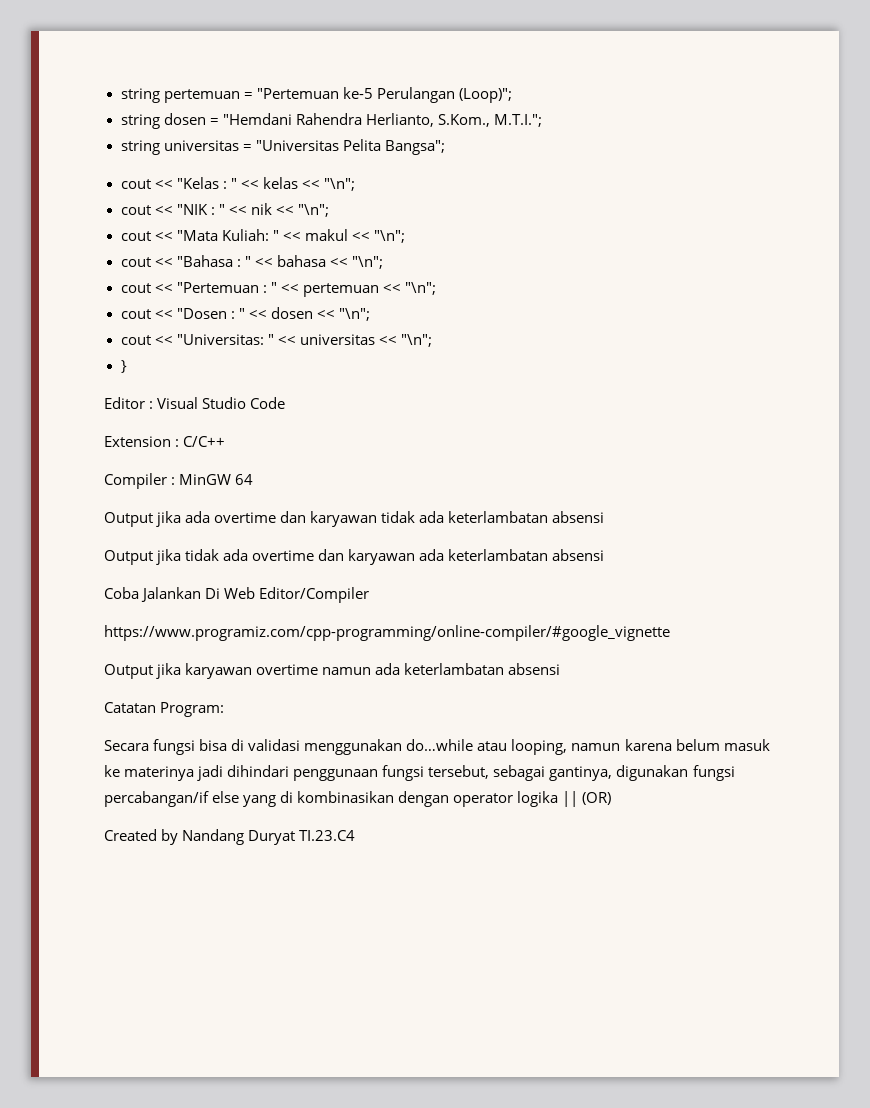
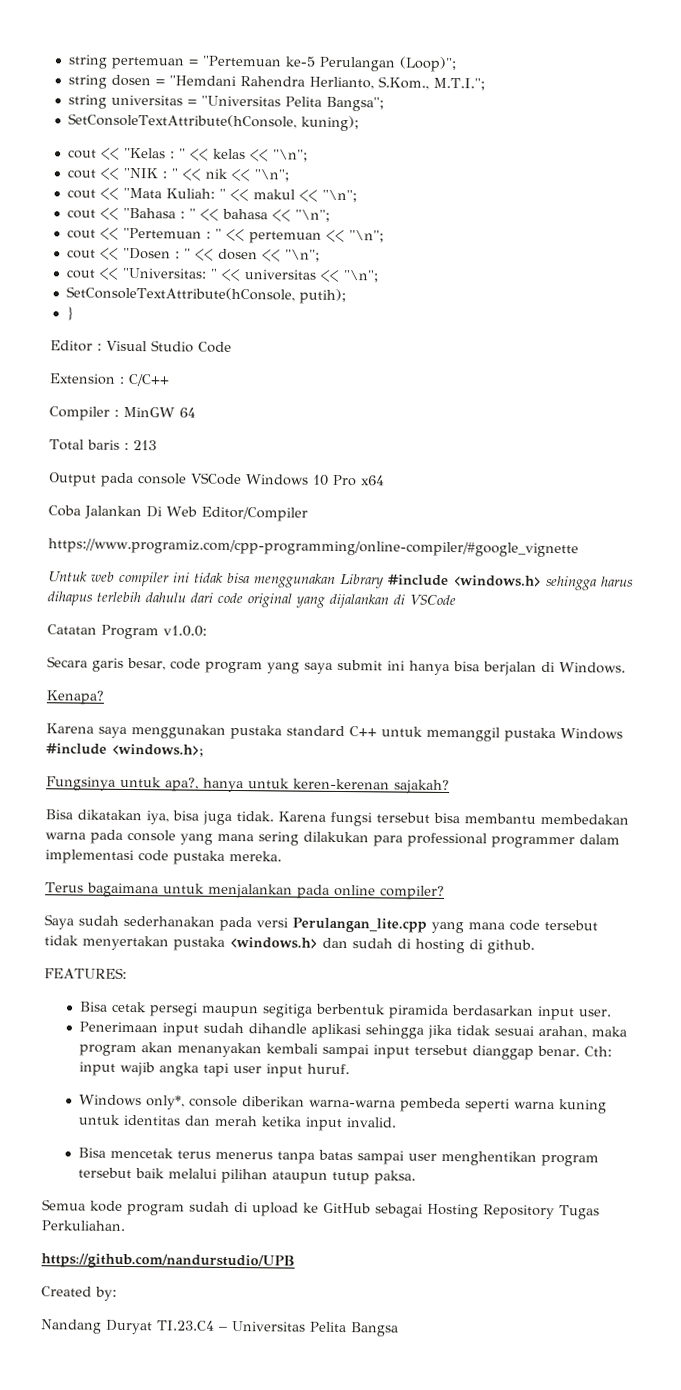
+ SetConsoleTextAttribute(hConsole, kuning);
+ SetConsoleTextAttribute(hConsole, putih);
- Output jika ada overtime dan karyawan tidak ada keterlambatan absensi
- Output jika tidak ada overtime dan karyawan ada keterlambatan absensi
+ Total baris : 213
+ Output pada console VSCode Windows 10 Pro x64
- Output jika karyawan overtime namun ada keterlambatan absensi
+ Untuk web compiler ini tidak bisa menggunakan Library #include <windows.h> sehingga harus dihapus terlebih dahulu dari code original yang dijalankan di VSCode
- Catatan Program:
+ Catatan Program v1.0.0:
- Secara fungsi bisa di validasi menggunakan do…while atau looping, namun karena belum masuk ke materinya jadi dihindari penggunaan fungsi tersebut, sebagai gantinya, digunakan fungsi percabangan/if else yang di kombinasikan dengan operator logika || (OR)
+ Secara garis besar, code program yang saya submit ini hanya bisa berjalan di Windows.
+ Kenapa?
+ Karena saya menggunakan pustaka standard C++ untuk memanggil pustaka Windows #include <windows.h>;
+ Fungsinya untuk apa?, hanya untuk keren-kerenan sajakah?
+ Bisa dikatakan iya, bisa juga tidak. Karena fungsi tersebut bisa membantu membedakan warna pada console yang mana sering dilakukan para professional programmer dalam implementasi code pustaka mereka.
+ Terus bagaimana untuk menjalankan pada online compiler?
+ Saya sudah sederhanakan pada versi Perulangan_lite.cpp yang mana code tersebut tidak menyertakan pustaka <windows.h> dan sudah di hosting di github.
+ FEATURES:
+ Bisa cetak persegi maupun segitiga berbentuk piramida berdasarkan input user.
+ Penerimaan input sudah dihandle aplikasi sehingga jika tidak sesuai arahan, maka program akan menanyakan kembali sampai input tersebut dianggap benar. Cth: input wajib angka tapi user input huruf.
+ Windows only*, console diberikan warna-warna pembeda seperti warna kuning untuk identitas dan merah ketika input invalid.
+ Bisa mencetak terus menerus tanpa batas sampai user menghentikan program tersebut baik melalui pilihan ataupun tutup paksa.
+ Semua kode program sudah di upload ke GitHub sebagai Hosting Repository Tugas Perkuliahan.
+ https://github.com/nandurstudio/UPB
- Created by Nandang Duryat TI.23.C4
+ Created by:
+ Nandang Duryat TI.23.C4 – Universitas Pelita Bangsa

